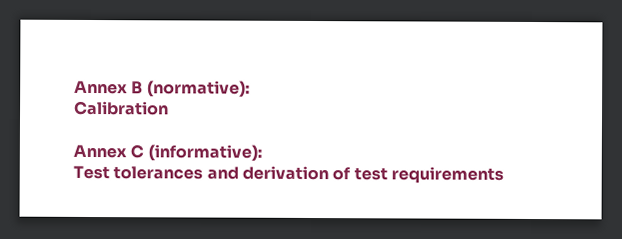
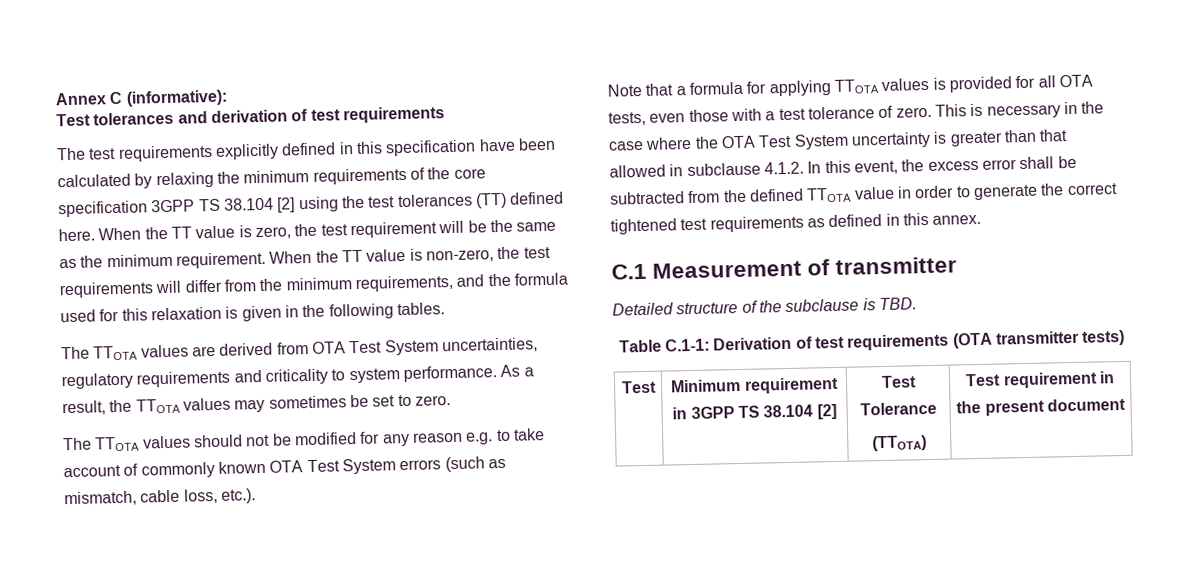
- Annex B (normative):
- Calibration
+ The test requirements explicitly defined in this specification have been calculated by relaxing the minimum requirements of the core specification 3GPP TS 38.104 [2] using the test tolerances (TT) defined here. When the TT value is zero, the test requirement will be the same as the minimum requirement. When the TT value is non-zero, the test requirements will differ from the minimum requirements, and the formula used for this relaxation is given in the following tables.
+ The TTOTA values are derived from OTA Test System uncertainties, regulatory requirements and criticality to system performance. As a result, the TTOTA values may sometimes be set to zero.
+ The TTOTA values should not be modified for any reason e.g. to take account of commonly known OTA Test System errors (such as mismatch, cable loss, etc.).
+ Note that a formula for applying TTOTA values is provided for all OTA tests, even those with a test tolerance of zero. This is necessary in the case where the OTA Test System uncertainty is greater than that allowed in subclause 4.1.2. In this event, the excess error shall be subtracted from the defined TTOTA value in order to generate the correct tightened test requirements as defined in this annex.
+ C.1 Measurement of transmitter
+ Detailed structure of the subclause is TBD.
+ Table C.1-1: Derivation of test requirements (OTA transmitter tests)
+ Test | Minimum requirement in 3GPP TS 38.104 [2] | Test Tolerance
+ (TTOTA) | Test requirement in the present document

